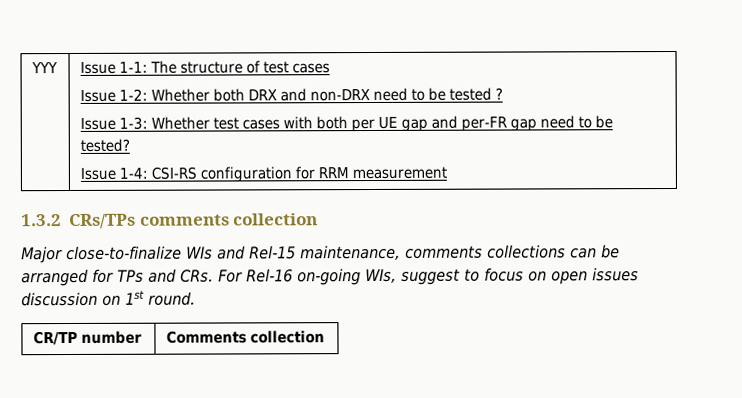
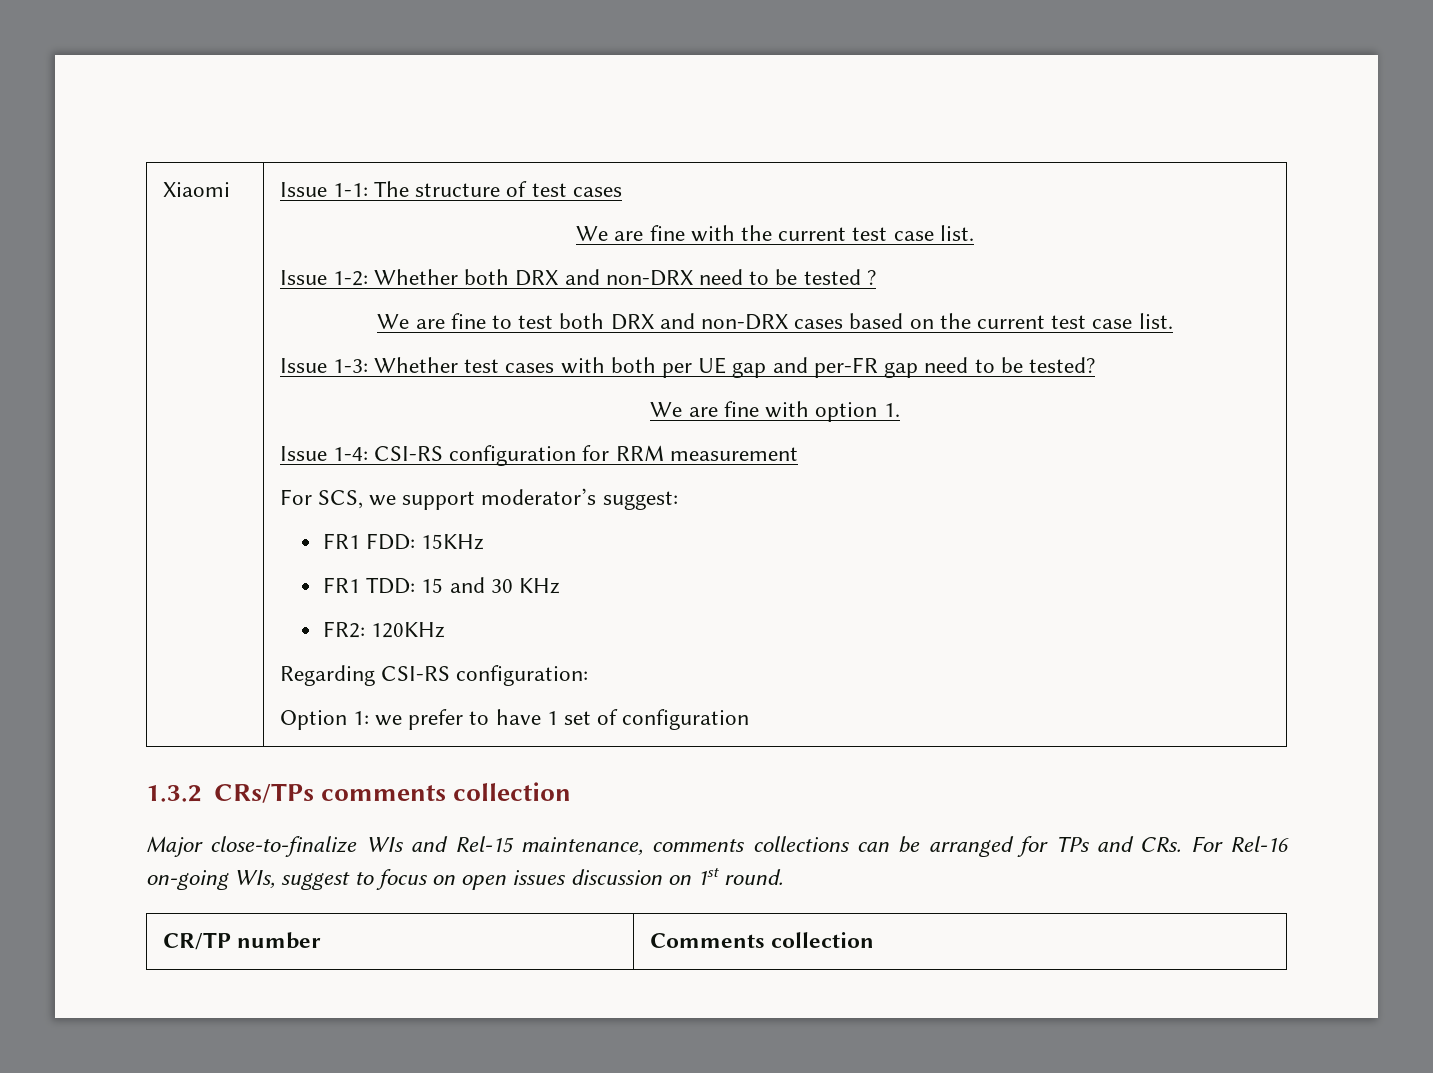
- YYY
+ Xiaomi
+ We are fine with the current test case list.
+ We are fine to test both DRX and non-DRX cases based on the current test case list.
+ We are fine with option 1.
+ For SCS, we support moderator’s suggest:
+ FR1 FDD: 15KHz
+ FR1 TDD: 15 and 30 KHz
+ FR2: 120KHz
+ Regarding CSI-RS configuration:
+ Option 1: we prefer to have 1 set of configuration

